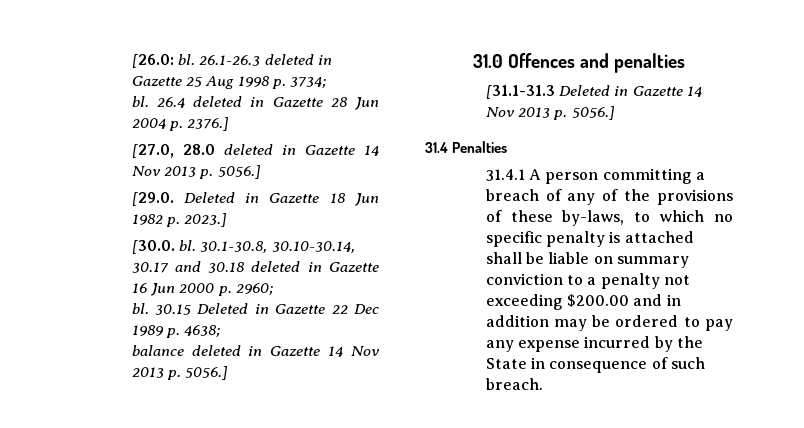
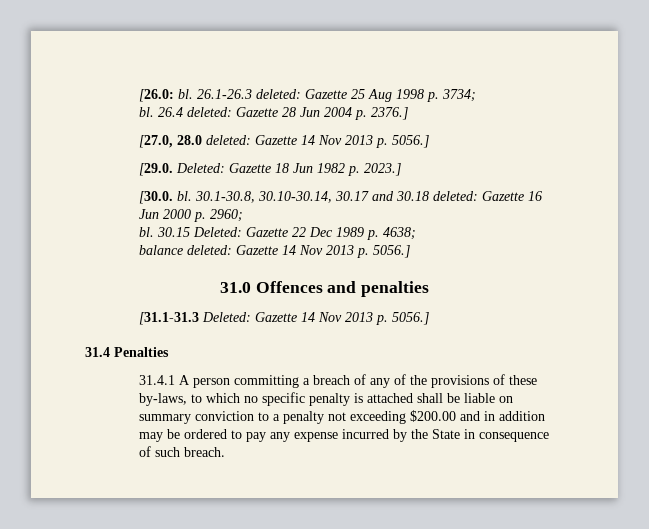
- 26.1-26.3 deleted in Gazette 25 Aug 1998 p. 3734;
+ 26.1-26.3 deleted: Gazette 25 Aug 1998 p. 3734;
- 26.4 deleted in Gazette 28 Jun 2004 p. 2376.]
+ 26.4 deleted: Gazette 28 Jun 2004 p. 2376.]
- [27.0, 28.0 deleted in Gazette 14 Nov 2013 p. 5056.]
+ [27.0, 28.0 deleted: Gazette 14 Nov 2013 p. 5056.]
- [29.0. Deleted in Gazette 18 Jun 1982 p. 2023.]
+ [29.0. Deleted: Gazette 18 Jun 1982 p. 2023.]
- 30.1-30.8, 30.10-30.14, 30.17 and 30.18 deleted in Gazette 16 Jun 2000 p. 2960;
+ 30.1-30.8, 30.10-30.14, 30.17 and 30.18 deleted: Gazette 16 Jun 2000 p. 2960;
- 30.15 Deleted in Gazette 22 Dec 1989 p. 4638;
+ 30.15 Deleted: Gazette 22 Dec 1989 p. 4638;
- balance deleted in Gazette 14 Nov 2013 p. 5056.]
+ balance deleted: Gazette 14 Nov 2013 p. 5056.]
- [31.1-31.3 Deleted in Gazette 14 Nov 2013 p. 5056.]
+ [31.1-31.3 Deleted: Gazette 14 Nov 2013 p. 5056.]

